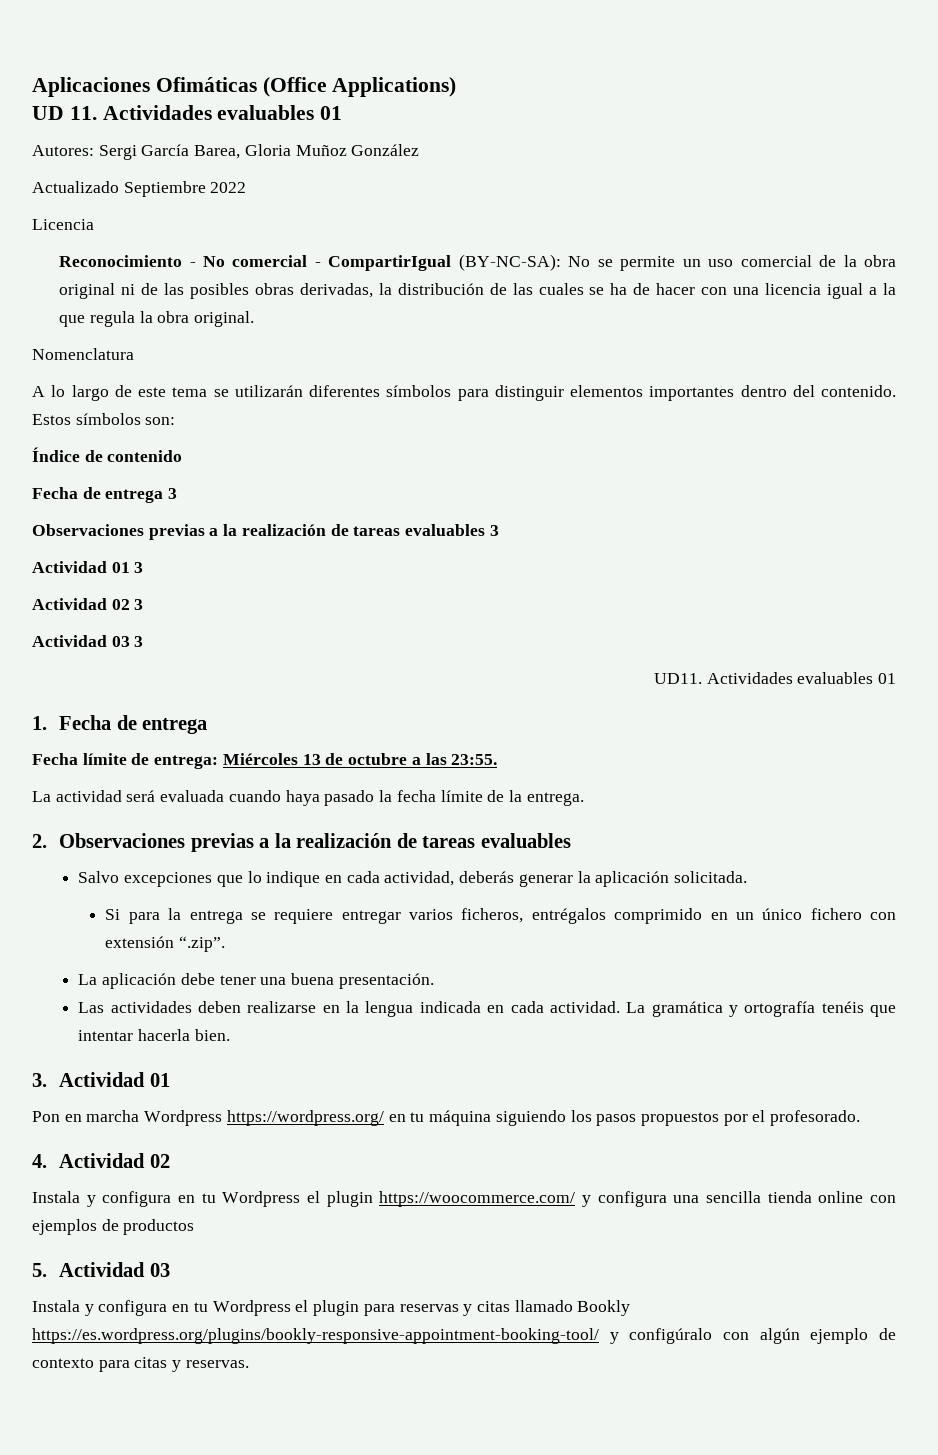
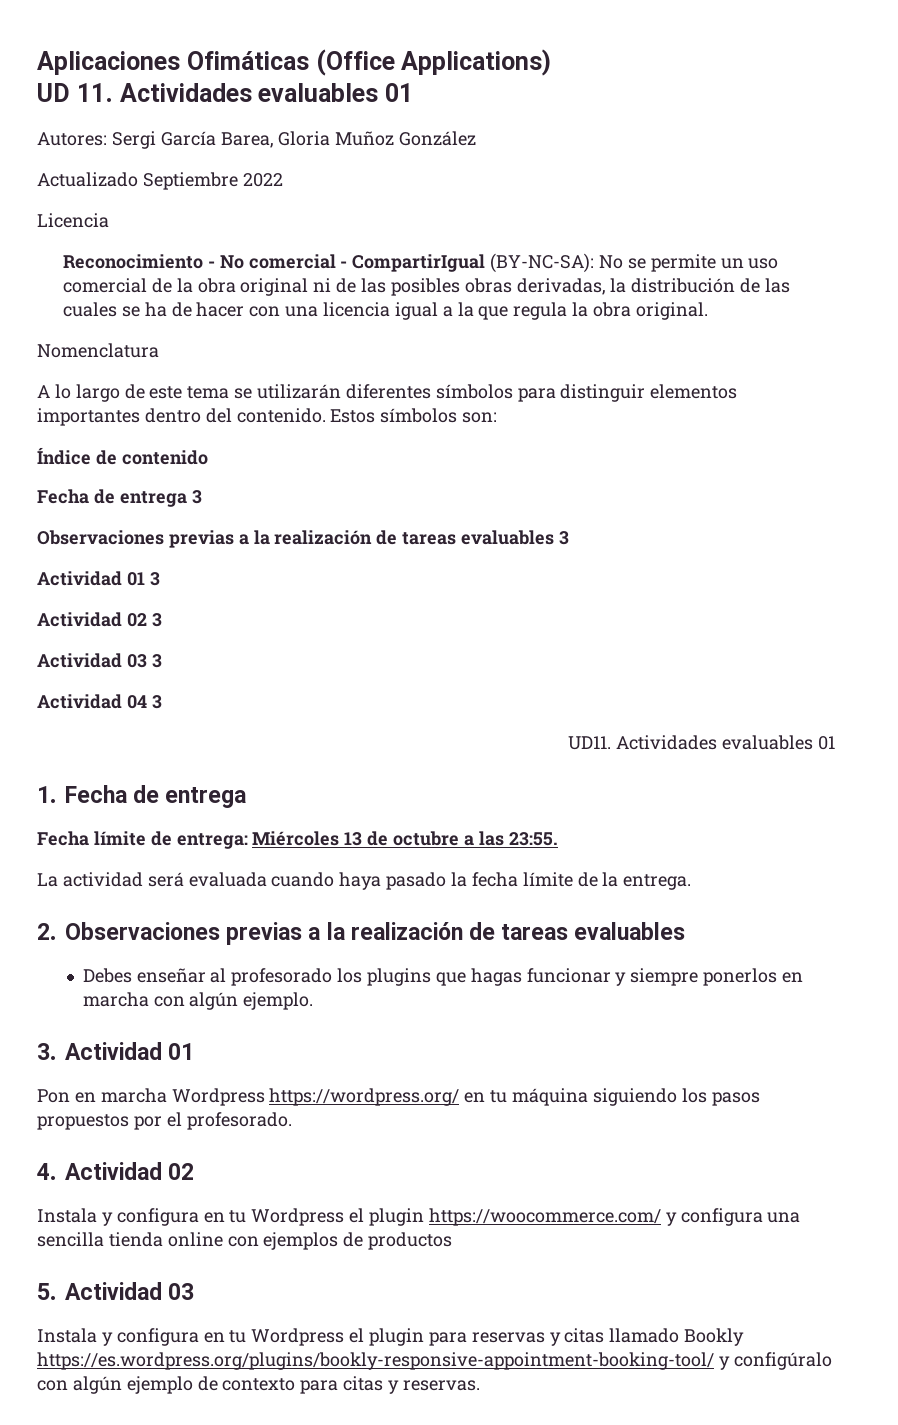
+ Actividad 04 3
- Salvo excepciones que lo indique en cada actividad, deberás generar la aplicación solicitada.
- Si para la entrega se requiere entregar varios ficheros, entrégalos comprimido en un único fichero con extensión “.zip”.
- La aplicación debe tener una buena presentación.
- Las actividades deben realizarse en la lengua indicada en cada actividad. La gramática y ortografía tenéis que intentar hacerla bien.
+ Debes enseñar al profesorado los plugins que hagas funcionar y siempre ponerlos en marcha con algún ejemplo.

